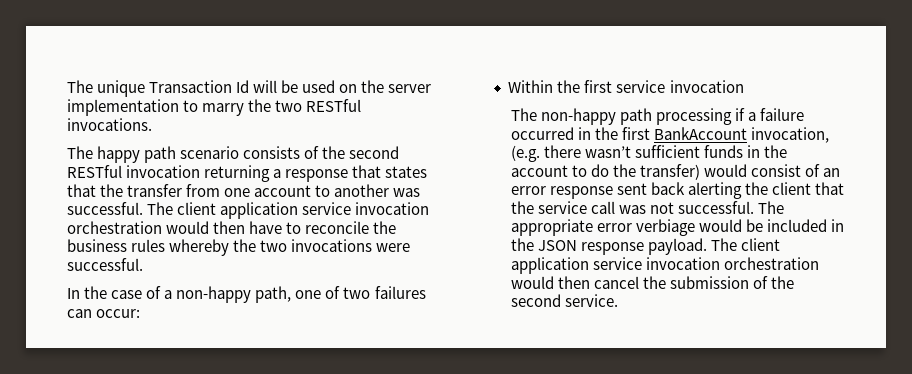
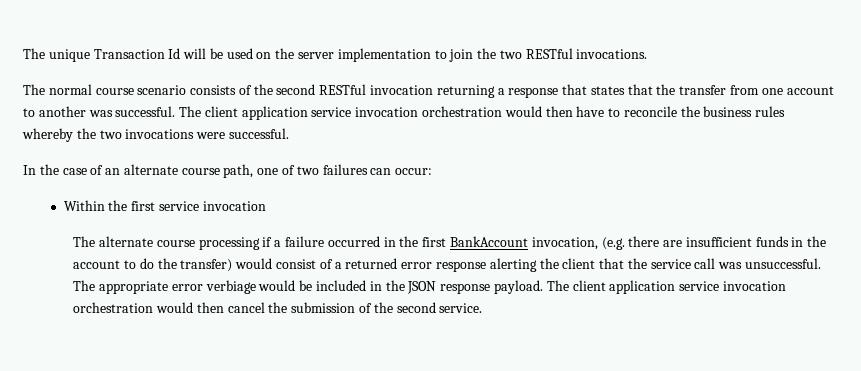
- The unique Transaction Id will be used on the server implementation to marry the two RESTful invocations.
+ The unique Transaction Id will be used on the server implementation to join the two RESTful invocations.
- The happy path scenario consists of the second RESTful invocation returning a response that states that the transfer from one account to another was successful.
+ The normal course scenario consists of the second RESTful invocation returning a response that states that the transfer from one account to another was successful.
- In the case of a non-happy path, one of two failures can occur:
+ In the case of an alternate course path, one of two failures can occur:
- The non-happy path processing if a failure occurred in the first BankAccount invocation, (e.g. there wasn’t sufficient funds in the account to do the transfer) would consist of an error response sent back alerting the client that the service call was not successful.
+ The alternate course processing if a failure occurred in the first BankAccount invocation, (e.g. there are insufficient funds in the account to do the transfer) would consist of a returned error response alerting the client that the service call was unsuccessful.

